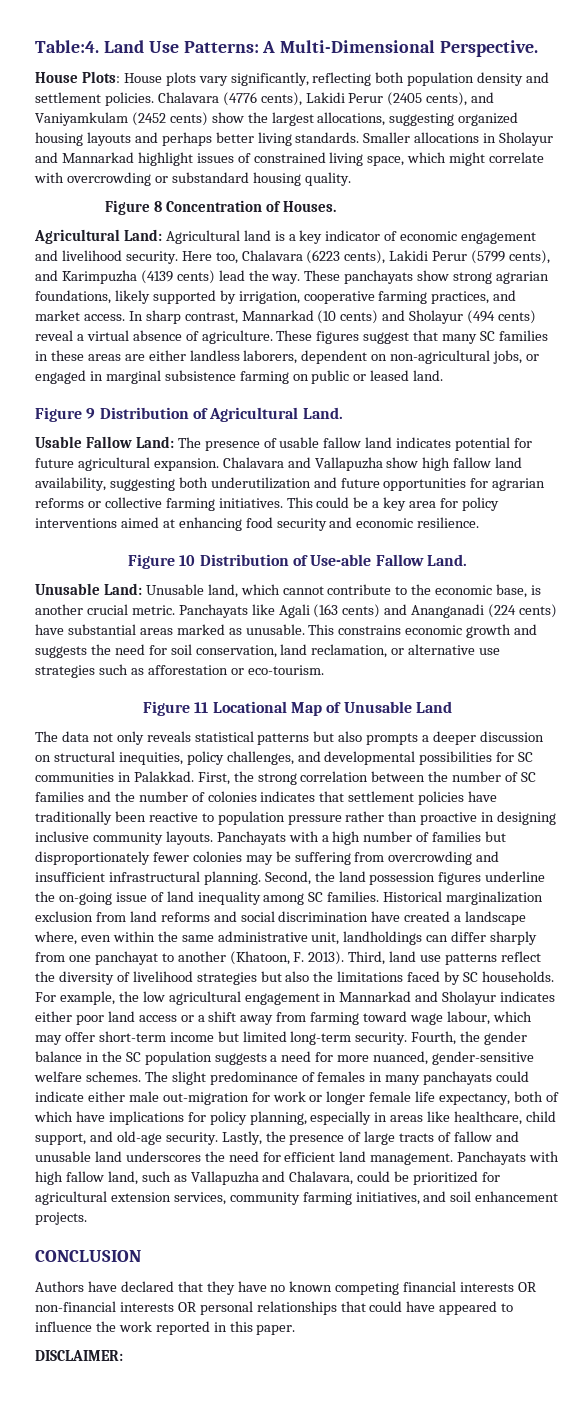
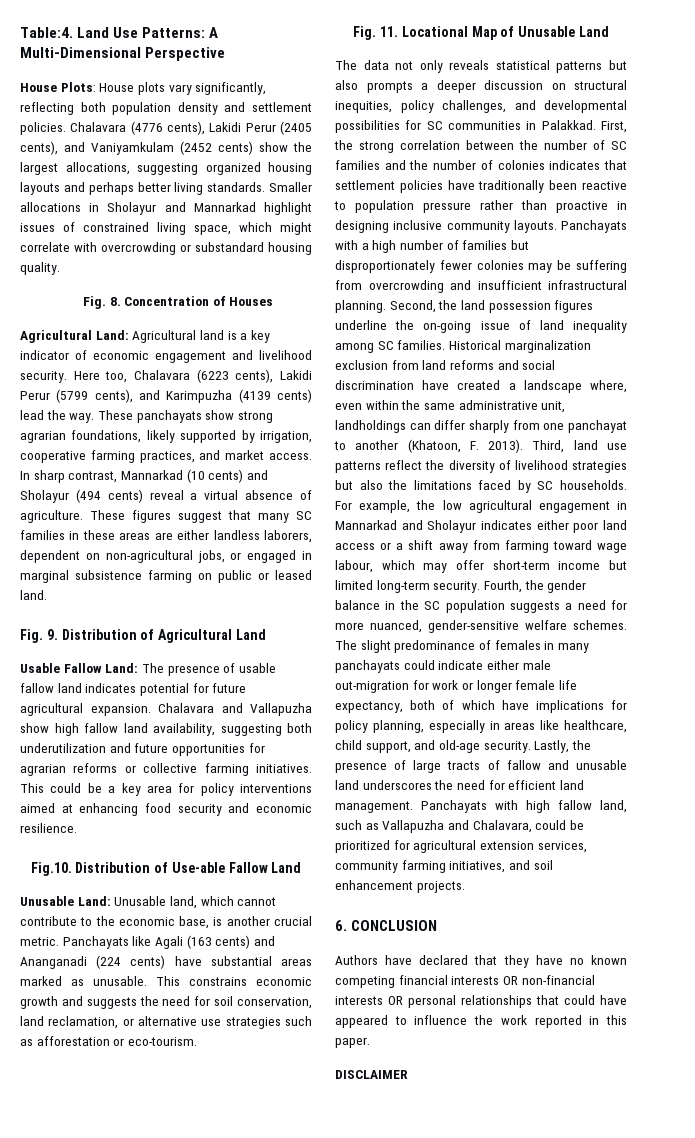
- Land Use Patterns: A Multi-Dimensional Perspective.
+ Land Use Patterns: A Multi-Dimensional Perspective
- Figure 8 Concentration of Houses.
+ Fig. 8. Concentration of Houses
- Figure 9 Distribution of Agricultural Land.
+ Fig. 9. Distribution of Agricultural Land
- Figure 10 Distribution of Use-able Fallow Land.
+ Fig.10. Distribution of Use-able Fallow Land
- Figure 11 Locational Map of Unusable Land
+ Fig. 11. Locational Map of Unusable Land
- CONCLUSION
+ 6. CONCLUSION
- DISCLAIMER:
+ DISCLAIMER

